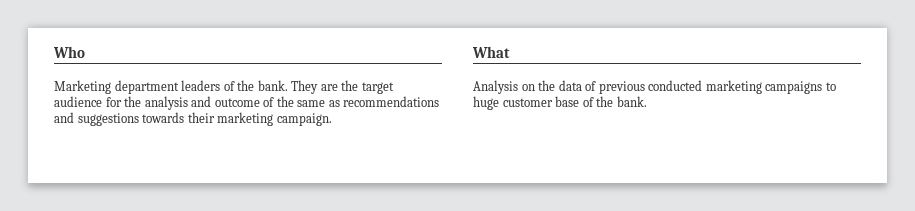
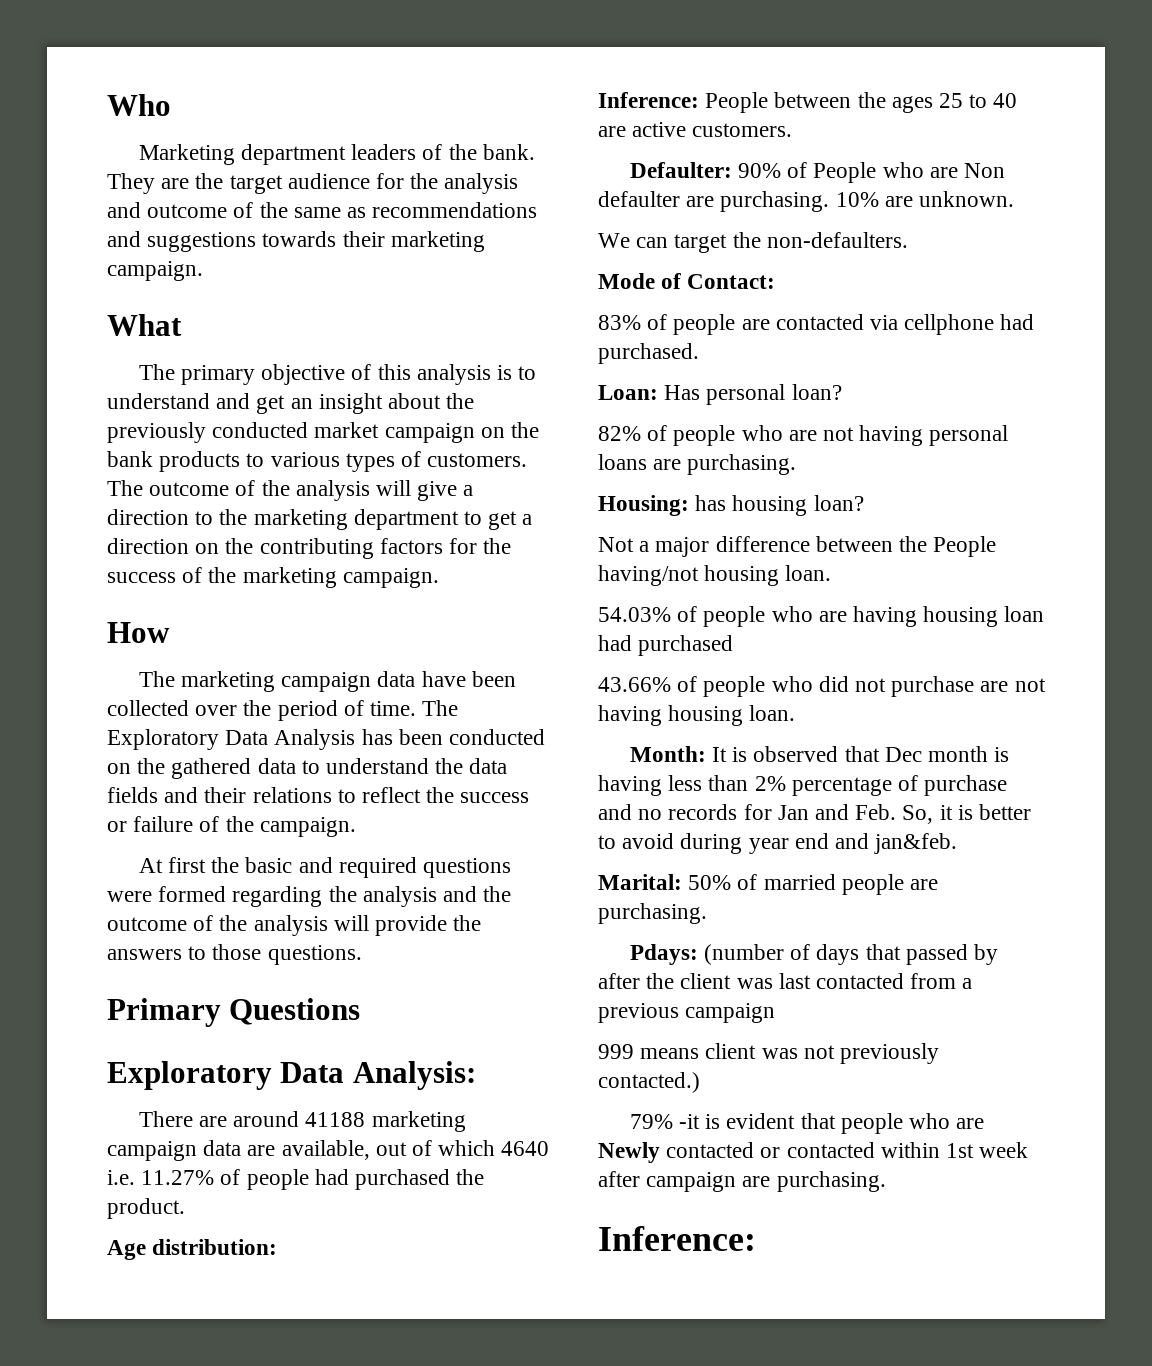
- Analysis on the data of previous conducted marketing campaigns to huge customer base of the bank.
+ The primary objective of this analysis is to understand and get an insight about the previously conducted market campaign on the bank products to various types of customers. The outcome of the analysis will give a direction to the marketing department to get a direction on the contributing factors for the success of the marketing campaign.
+ How
+ The marketing campaign data have been collected over the period of time. The Exploratory Data Analysis has been conducted on the gathered data to understand the data fields and their relations to reflect the success or failure of the campaign.
+ At first the basic and required questions were formed regarding the analysis and the outcome of the analysis will provide the answers to those questions.
+ Primary Questions
+ Exploratory Data Analysis:
+ There are around 41188 marketing campaign data are available, out of which 4640 i.e. 11.27% of people had purchased the product.
+ Age distribution:
+ Inference: People between the ages 25 to 40 are active customers.
+ Defaulter: 90% of People who are Non defaulter are purchasing. 10% are unknown.
+ We can target the non-defaulters.
+ Mode of Contact:
+ 83% of people are contacted via cellphone had purchased.
+ Loan: Has personal loan?
+ 82% of people who are not having personal loans are purchasing.
+ Housing: has housing loan?
+ Not a major difference between the People having/not housing loan.
+ 54.03% of people who are having housing loan had purchased
+ 43.66% of people who did not purchase are not having housing loan.
+ Month: It is observed that Dec month is having less than 2% percentage of purchase and no records for Jan and Feb. So, it is better to avoid during year end and jan&feb.
+ Marital: 50% of married people are purchasing.
+ Pdays: (number of days that passed by after the client was last contacted from a previous campaign
+ 999 means client was not previously contacted.)
+ 79% -it is evident that people who are Newly contacted or contacted within 1st week after campaign are purchasing.
+ Inference:

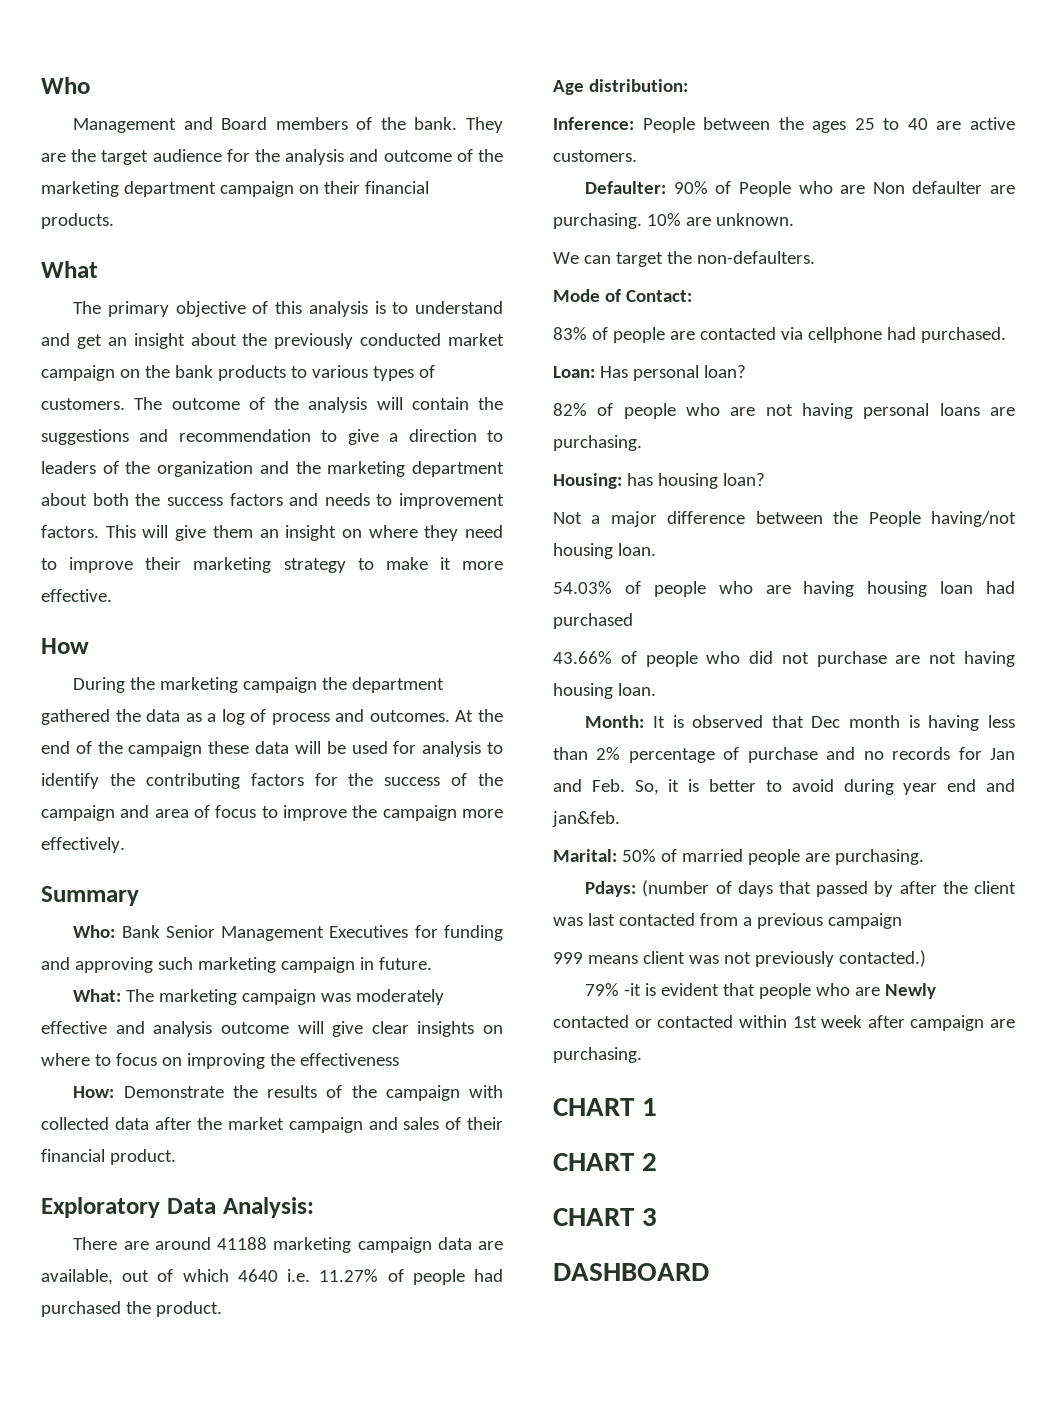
- Marketing department leaders of the bank.
+ Management and Board members of the bank.
- They are the target audience for the analysis and outcome of the same as recommendations and suggestions towards their marketing campaign.
+ They are the target audience for the analysis and outcome of the marketing department campaign on their financial products.
- The outcome of the analysis will give a direction to the marketing department to get a direction on the contributing factors for the success of the marketing campaign.
+ The outcome of the analysis will contain the suggestions and recommendation to give a direction to leaders of the organization and the marketing department about both the success factors and needs to improvement factors. This will give them an insight on where they need to improve their marketing strategy to make it more effective.
  How
- The marketing campaign data have been collected over the period of time. The Exploratory Data Analysis has been conducted on the gathered data to understand the data fields and their relations to reflect the success or failure of the campaign.
- At first the basic and required questions were formed regarding the analysis and the outcome of the analysis will provide the answers to those questions.
- Primary Questions
+ During the marketing campaign the department gathered the data as a log of process and outcomes. At the end of the campaign these data will be used for analysis to identify the contributing factors for the success of the campaign and area of focus to improve the campaign more effectively.
+ Summary
+ Who: Bank Senior Management Executives for funding and approving such marketing campaign in future.
+ What: The marketing campaign was moderately effective and analysis outcome will give clear insights on where to focus on improving the effectiveness
+ How: Demonstrate the results of the campaign with collected data after the market campaign and sales of their financial product.
  79% -it is evident that people who are Newly contacted or contacted within 1st week after campaign are purchasing.
- Inference:
+ CHART 1
+ CHART 2
+ CHART 3
+ DASHBOARD

